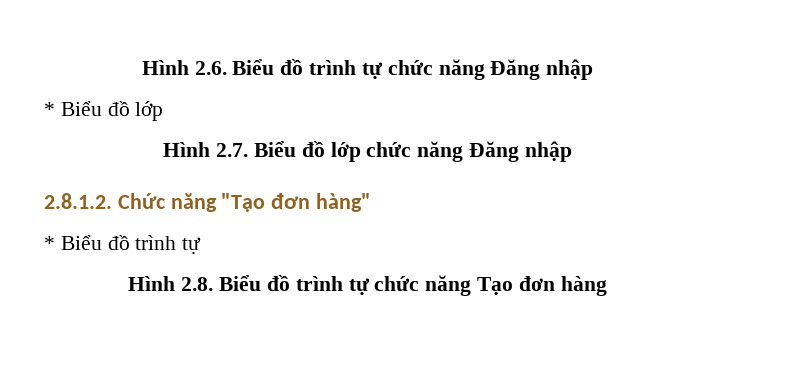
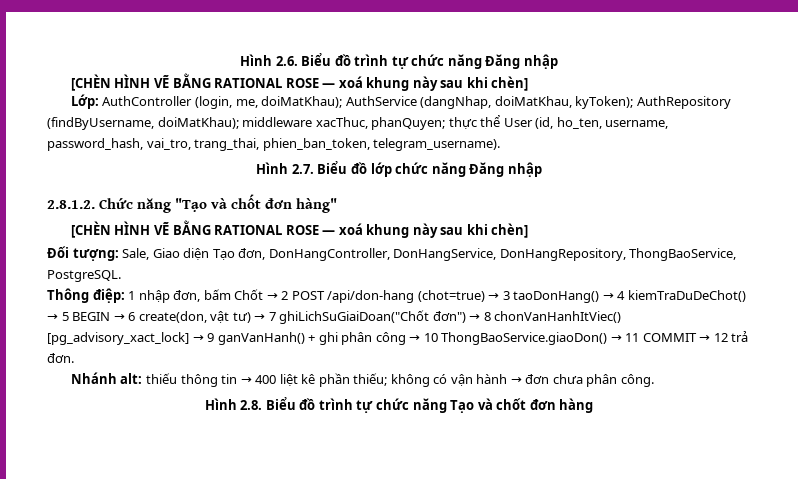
  Hình 2.6. Biểu đồ trình tự chức năng Đăng nhập
- * Biểu đồ lớp
+ [CHÈN HÌNH VẼ BẰNG RATIONAL ROSE — xoá khung này sau khi chèn]
+ Lớp: AuthController (login, me, doiMatKhau); AuthService (dangNhap, doiMatKhau, kyToken); AuthRepository (findByUsername, doiMatKhau); middleware xacThuc, phanQuyen; thực thể User (id, ho_ten, username, password_hash, vai_tro, trang_thai, phien_ban_token, telegram_username).
- 2.8.1.2. Chức năng "Tạo đơn hàng"
- * Biểu đồ trình tự
+ 2.8.1.2. Chức năng "Tạo và chốt đơn hàng"
+ [CHÈN HÌNH VẼ BẰNG RATIONAL ROSE — xoá khung này sau khi chèn]
+ Đối tượng: Sale, Giao diện Tạo đơn, DonHangController, DonHangService, DonHangRepository, ThongBaoService, PostgreSQL.
+ Thông điệp: 1 nhập đơn, bấm Chốt → 2 POST /api/don-hang (chot=true) → 3 taoDonHang() → 4 kiemTraDuDeChot() → 5 BEGIN → 6 create(don, vật tư) → 7 ghiLichSuGiaiDoan("Chốt đơn") → 8 chonVanHanhItViec() [pg_advisory_xact_lock] → 9 ganVanHanh() + ghi phân công → 10 ThongBaoService.giaoDon() → 11 COMMIT → 12 trả đơn.
+ Nhánh alt: thiếu thông tin → 400 liệt kê phần thiếu; không có vận hành → đơn chưa phân công.
- Hình 2.8. Biểu đồ trình tự chức năng Tạo đơn hàng
+ Hình 2.8. Biểu đồ trình tự chức năng Tạo và chốt đơn hàng

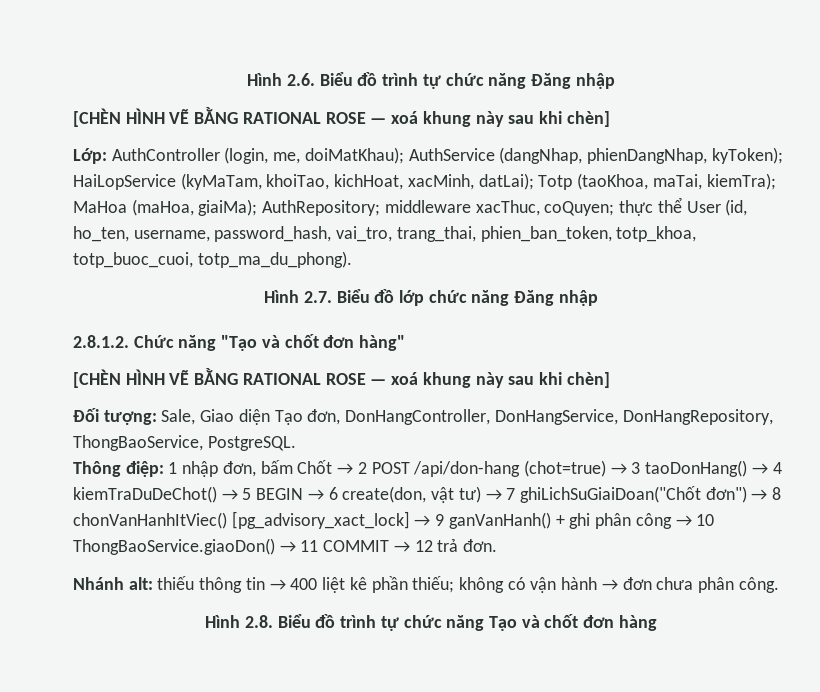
- Lớp: AuthController (login, me, doiMatKhau); AuthService (dangNhap, doiMatKhau, kyToken); AuthRepository (findByUsername, doiMatKhau); middleware xacThuc, phanQuyen; thực thể User (id, ho_ten, username, password_hash, vai_tro, trang_thai, phien_ban_token, telegram_username).
+ Lớp: AuthController (login, me, doiMatKhau); AuthService (dangNhap, phienDangNhap, kyToken); HaiLopService (kyMaTam, khoiTao, kichHoat, xacMinh, datLai); Totp (taoKhoa, maTai, kiemTra); MaHoa (maHoa, giaiMa); AuthRepository; middleware xacThuc, coQuyen; thực thể User (id, ho_ten, username, password_hash, vai_tro, trang_thai, phien_ban_token, totp_khoa, totp_buoc_cuoi, totp_ma_du_phong).

